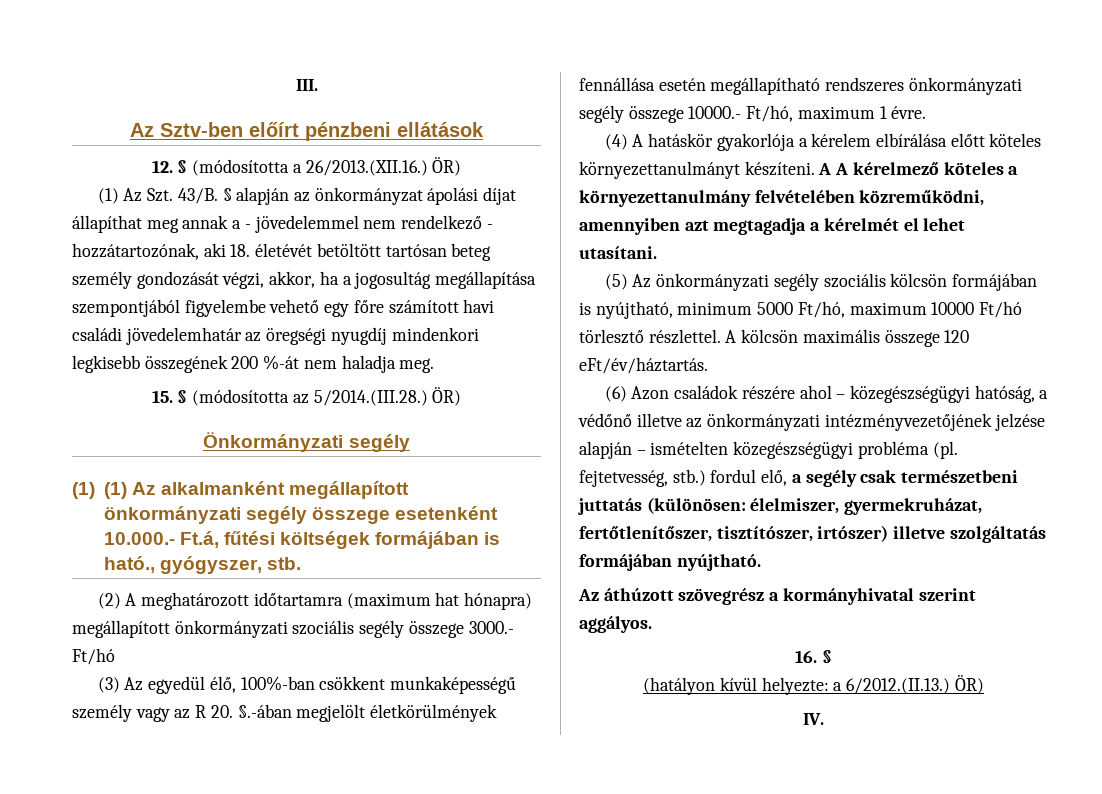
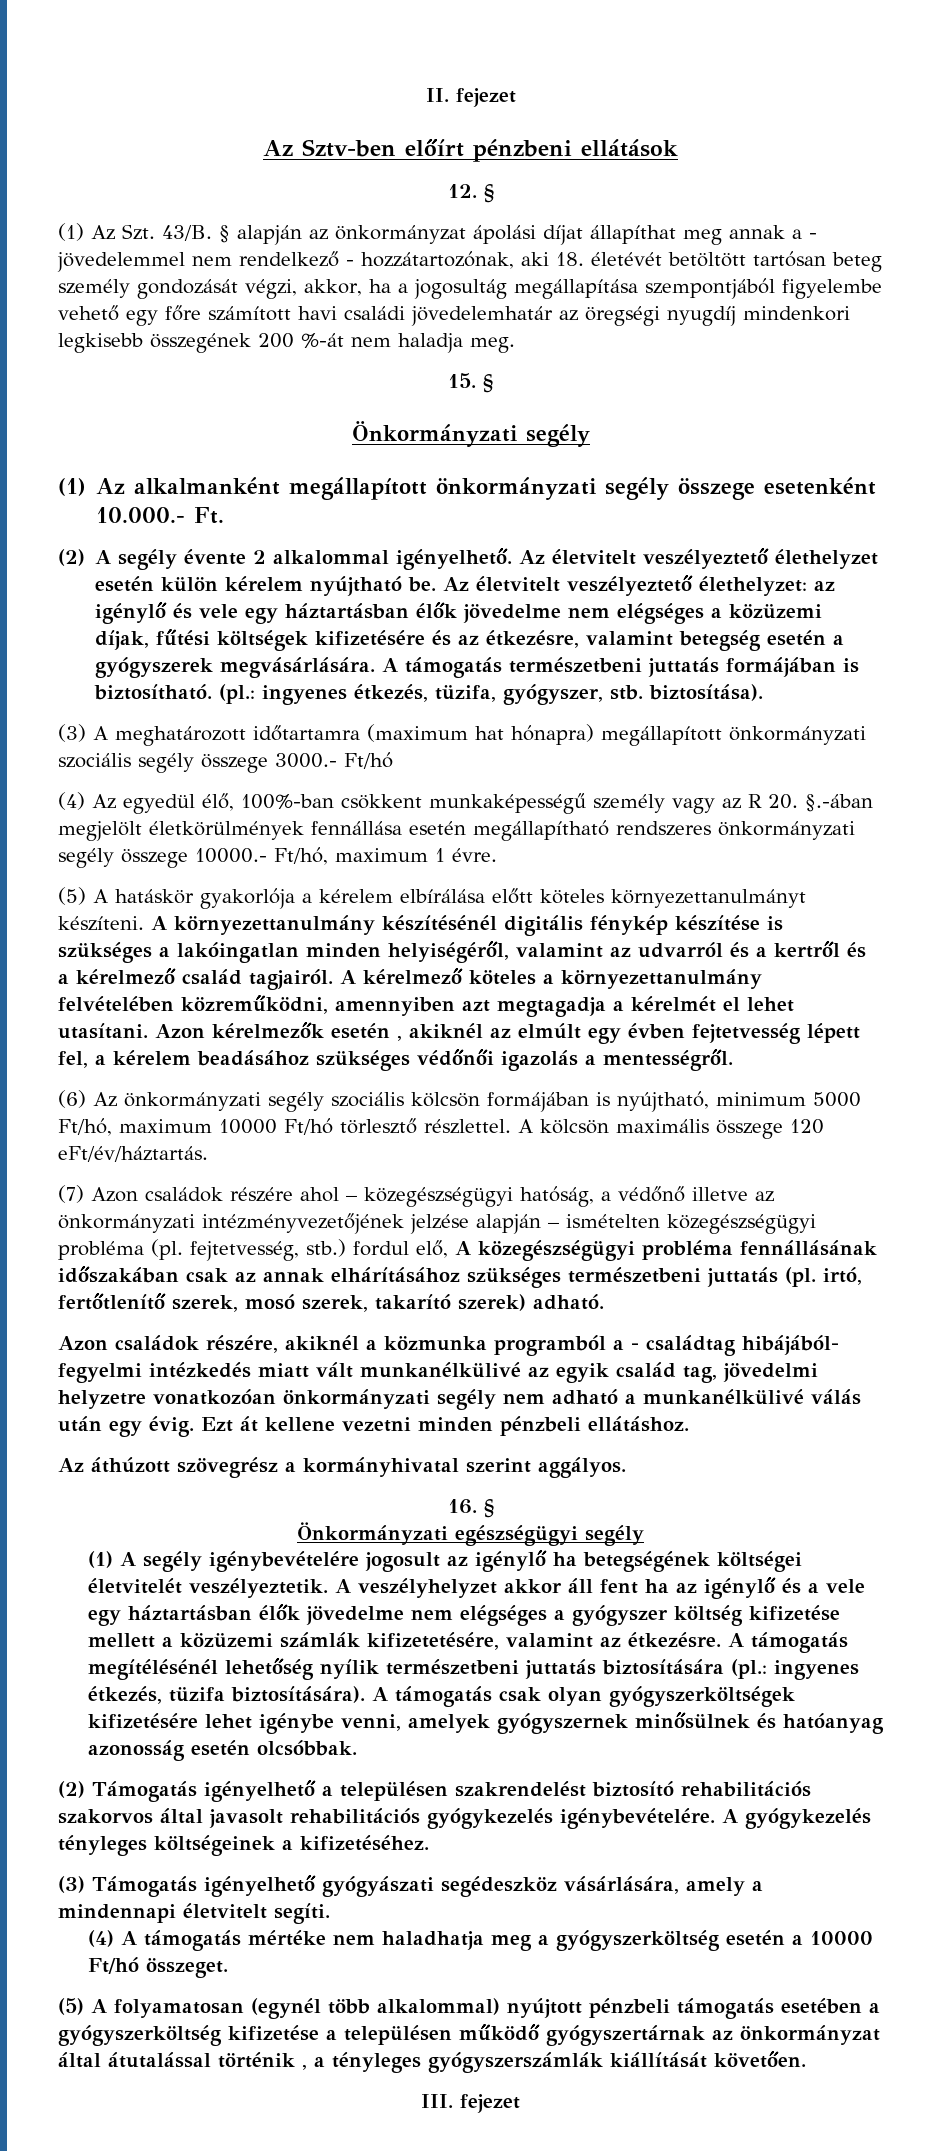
- III.
+ II. fejezet
- 12. § (módosította a 26/2013.(XII.16.) ÖR)
+ 12. §
- 15. § (módosította az 5/2014.(III.28.) ÖR)
+ 15. §
- (1) (1) Az alkalmanként megállapított önkormányzati segély összege esetenként 10.000.- Ft.á, fűtési költségek formájában is ható., gyógyszer, stb.
- (2) A meghatározott időtartamra (maximum hat hónapra) megállapított önkormányzati szociális segély összege 3000.- Ft/hó
+ (1) Az alkalmanként megállapított önkormányzati segély összege esetenként 10.000.- Ft.
+ (2) A segély évente 2 alkalommal igényelhető. Az életvitelt veszélyeztető élethelyzet esetén külön kérelem nyújtható be. Az életvitelt veszélyeztető élethelyzet: az igénylő és vele egy háztartásban élők jövedelme nem elégséges a közüzemi díjak, fűtési költségek kifizetésére és az étkezésre, valamint betegség esetén a gyógyszerek megvásárlására. A támogatás természetbeni juttatás formájában is biztosítható. (pl.: ingyenes étkezés, tüzifa, gyógyszer, stb. biztosítása).
+ (3) A meghatározott időtartamra (maximum hat hónapra) megállapított önkormányzati szociális segély összege 3000.- Ft/hó
- (3) Az egyedül élő, 100%-ban csökkent munkaképességű személy vagy az R 20. §.-ában megjelölt életkörülmények fennállása esetén megállapítható rendszeres önkormányzati segély összege 10000.- Ft/hó, maximum 1 évre.
+ (4) Az egyedül élő, 100%-ban csökkent munkaképességű személy vagy az R 20. §.-ában megjelölt életkörülmények fennállása esetén megállapítható rendszeres önkormányzati segély összege 10000.- Ft/hó, maximum 1 évre.
- (4) A hatáskör gyakorlója a kérelem elbírálása előtt köteles környezettanulmányt készíteni.
+ (5) A hatáskör gyakorlója a kérelem elbírálása előtt köteles környezettanulmányt készíteni.
- A A kérelmező köteles a környezettanulmány felvételében közreműködni, amennyiben azt megtagadja a kérelmét el lehet utasítani.
- (5) Az önkormányzati segély szociális kölcsön formájában is nyújtható, minimum 5000 Ft/hó, maximum 10000 Ft/hó törlesztő részlettel.
+ A környezettanulmány készítésénél digitális fénykép készítése is szükséges a lakóingatlan minden helyiségéről, valamint az udvarról és a kertről és a kérelmező család tagjairól. A kérelmező köteles a környezettanulmány felvételében közreműködni, amennyiben azt megtagadja a kérelmét el lehet utasítani. Azon kérelmezők esetén , akiknél az elmúlt egy évben fejtetvesség lépett fel, a kérelem beadásához szükséges védőnői igazolás a mentességről.
+ (6) Az önkormányzati segély szociális kölcsön formájában is nyújtható, minimum 5000 Ft/hó, maximum 10000 Ft/hó törlesztő részlettel.
- (6) Azon családok részére ahol – közegészségügyi hatóság, a védőnő illetve az önkormányzati intézményvezetőjének jelzése alapján – ismételten közegészségügyi probléma (pl. fejtetvesség, stb.) fordul elő, a segély csak természetbeni juttatás (különösen: élelmiszer, gyermekruházat, fertőtlenítőszer, tisztítószer, irtószer) illetve szolgáltatás formájában nyújtható.
+ (7) Azon családok részére ahol – közegészségügyi hatóság, a védőnő illetve az önkormányzati intézményvezetőjének jelzése alapján – ismételten közegészségügyi probléma (pl. fejtetvesség, stb.) fordul elő, A közegészségügyi probléma fennállásának időszakában csak az annak elhárításához szükséges természetbeni juttatás (pl. irtó, fertőtlenítő szerek, mosó szerek, takarító szerek) adható.
+ Azon családok részére, akiknél a közmunka programból a - családtag hibájából- fegyelmi intézkedés miatt vált munkanélkülivé az egyik család tag, jövedelmi helyzetre vonatkozóan önkormányzati segély nem adható a munkanélkülivé válás után egy évig. Ezt át kellene vezetni minden pénzbeli ellátáshoz.
- (hatályon kívül helyezte: a 6/2012.(II.13.) ÖR)
- IV.
+ Önkormányzati egészségügyi segély
+ (1) A segély igénybevételére jogosult az igénylő ha betegségének költségei életvitelét veszélyeztetik. A veszélyhelyzet akkor áll fent ha az igénylő és a vele egy háztartásban élők jövedelme nem elégséges a gyógyszer költség kifizetése mellett a közüzemi számlák kifizetetésére, valamint az étkezésre. A támogatás megítélésénél lehetőség nyílik természetbeni juttatás biztosítására (pl.: ingyenes étkezés, tüzifa biztosítására). A támogatás csak olyan gyógyszerköltségek kifizetésére lehet igénybe venni, amelyek gyógyszernek minősülnek és hatóanyag azonosság esetén olcsóbbak.
+ (2) Támogatás igényelhető a településen szakrendelést biztosító rehabilitációs szakorvos által javasolt rehabilitációs gyógykezelés igénybevételére. A gyógykezelés tényleges költségeinek a kifizetéséhez.
+ (3) Támogatás igényelhető gyógyászati segédeszköz vásárlására, amely a mindennapi életvitelt segíti.
+ (4) A támogatás mértéke nem haladhatja meg a gyógyszerköltség esetén a 10000 Ft/hó összeget.
+ (5) A folyamatosan (egynél több alkalommal) nyújtott pénzbeli támogatás esetében a gyógyszerköltség kifizetése a településen működő gyógyszertárnak az önkormányzat által átutalással történik , a tényleges gyógyszerszámlák kiállítását követően.
+ III. fejezet

